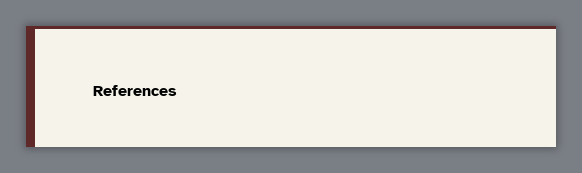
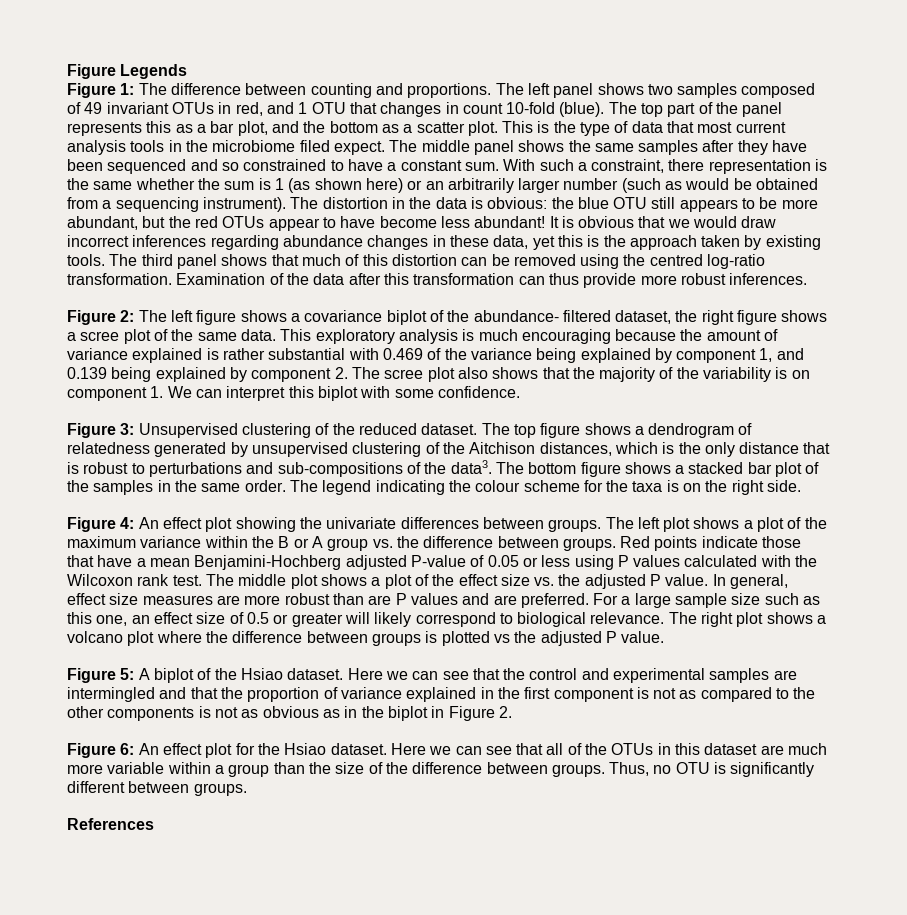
+ Figure Legends
+ Figure 1: The difference between counting and proportions. The left panel shows two samples composed of 49 invariant OTUs in red, and 1 OTU that changes in count 10-fold (blue). The top part of the panel represents this as a bar plot, and the bottom as a scatter plot. This is the type of data that most current analysis tools in the microbiome filed expect. The middle panel shows the same samples after they have been sequenced and so constrained to have a constant sum. With such a constraint, there representation is the same whether the sum is 1 (as shown here) or an arbitrarily larger number (such as would be obtained from a sequencing instrument). The distortion in the data is obvious: the blue OTU still appears to be more abundant, but the red OTUs appear to have become less abundant! It is obvious that we would draw incorrect inferences regarding abundance changes in these data, yet this is the approach taken by existing tools. The third panel shows that much of this distortion can be removed using the centred log-ratio transformation. Examination of the data after this transformation can thus provide more robust inferences.
+ Figure 2: The left figure shows a covariance biplot of the abundance- filtered dataset, the right figure shows a scree plot of the same data. This exploratory analysis is much encouraging because the amount of variance explained is rather substantial with 0.469 of the variance being explained by component 1, and 0.139 being explained by component 2. The scree plot also shows that the majority of the variability is on component 1. We can interpret this biplot with some confidence.
+ Figure 3: Unsupervised clustering of the reduced dataset. The top figure shows a dendrogram of relatedness generated by unsupervised clustering of the Aitchison distances, which is the only distance that is robust to perturbations and sub-compositions of the data3. The bottom figure shows a stacked bar plot of the samples in the same order. The legend indicating the colour scheme for the taxa is on the right side.
+ Figure 4: An effect plot showing the univariate differences between groups. The left plot shows a plot of the maximum variance within the B or A group vs. the difference between groups. Red points indicate those that have a mean Benjamini-Hochberg adjusted P-value of 0.05 or less using P values calculated with the Wilcoxon rank test. The middle plot shows a plot of the effect size vs. the adjusted P value. In general, effect size measures are more robust than are P values and are preferred. For a large sample size such as this one, an effect size of 0.5 or greater will likely correspond to biological relevance. The right plot shows a volcano plot where the difference between groups is plotted vs the adjusted P value.
+ Figure 5: A biplot of the Hsiao dataset. Here we can see that the control and experimental samples are intermingled and that the proportion of variance explained in the first component is not as compared to the other components is not as obvious as in the biplot in Figure 2.
+ Figure 6: An effect plot for the Hsiao dataset. Here we can see that all of the OTUs in this dataset are much more variable within a group than the size of the difference between groups. Thus, no OTU is significantly different between groups.

